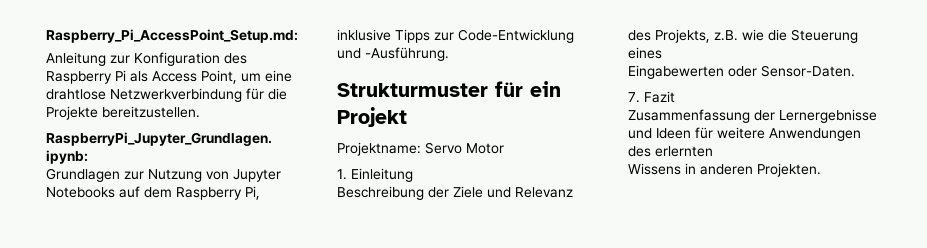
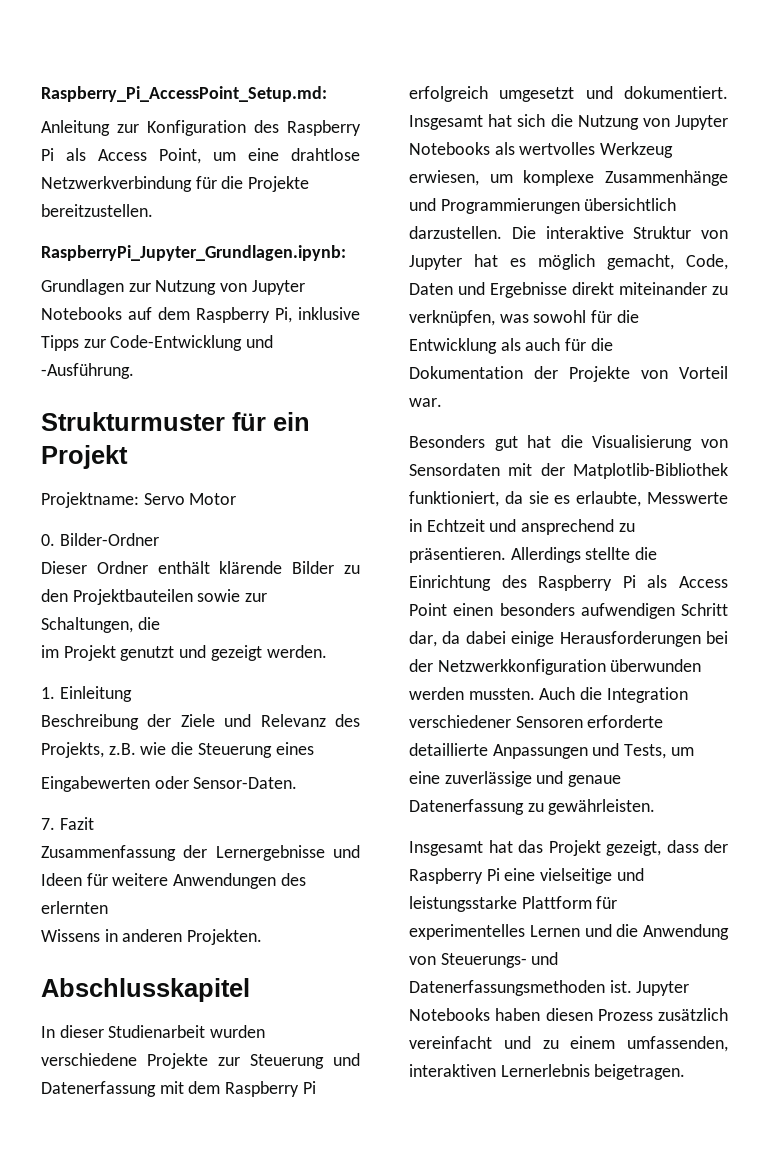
+ 0. Bilder-Ordner
+ Dieser Ordner enthält klärende Bilder zu den Projektbauteilen sowie zur Schaltungen, die
+ im Projekt genutzt und gezeigt werden.
+ Abschlusskapitel
+ In dieser Studienarbeit wurden verschiedene Projekte zur Steuerung und Datenerfassung mit dem Raspberry Pi erfolgreich umgesetzt und dokumentiert. Insgesamt hat sich die Nutzung von Jupyter Notebooks als wertvolles Werkzeug erwiesen, um komplexe Zusammenhänge und Programmierungen übersichtlich darzustellen. Die interaktive Struktur von Jupyter hat es möglich gemacht, Code, Daten und Ergebnisse direkt miteinander zu verknüpfen, was sowohl für die Entwicklung als auch für die Dokumentation der Projekte von Vorteil war.
+ Besonders gut hat die Visualisierung von Sensordaten mit der Matplotlib-Bibliothek funktioniert, da sie es erlaubte, Messwerte in Echtzeit und ansprechend zu präsentieren. Allerdings stellte die Einrichtung des Raspberry Pi als Access Point einen besonders aufwendigen Schritt dar, da dabei einige Herausforderungen bei der Netzwerkkonfiguration überwunden werden mussten. Auch die Integration verschiedener Sensoren erforderte detaillierte Anpassungen und Tests, um eine zuverlässige und genaue Datenerfassung zu gewährleisten.
+ Insgesamt hat das Projekt gezeigt, dass der Raspberry Pi eine vielseitige und leistungsstarke Plattform für experimentelles Lernen und die Anwendung von Steuerungs- und Datenerfassungsmethoden ist. Jupyter Notebooks haben diesen Prozess zusätzlich vereinfacht und zu einem umfassenden, interaktiven Lernerlebnis beigetragen.

